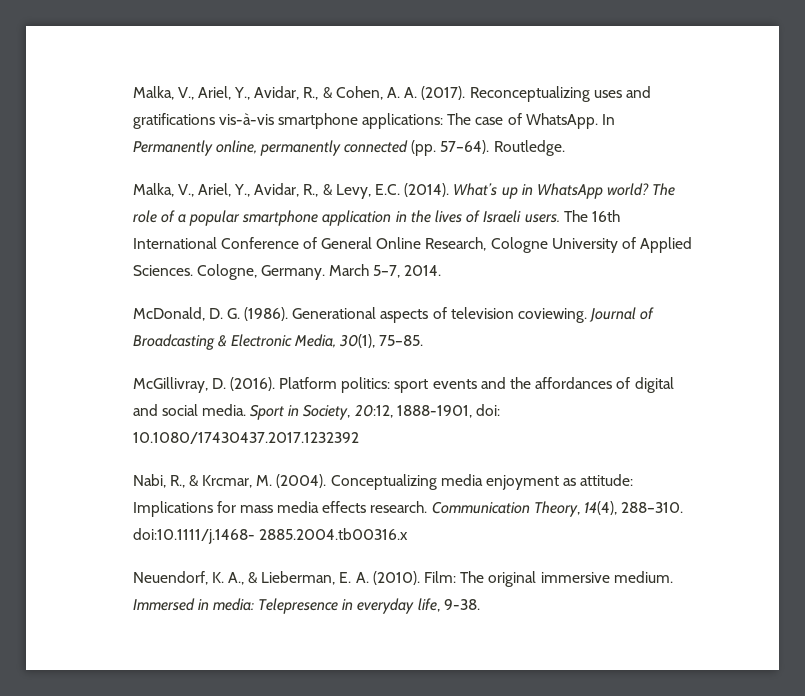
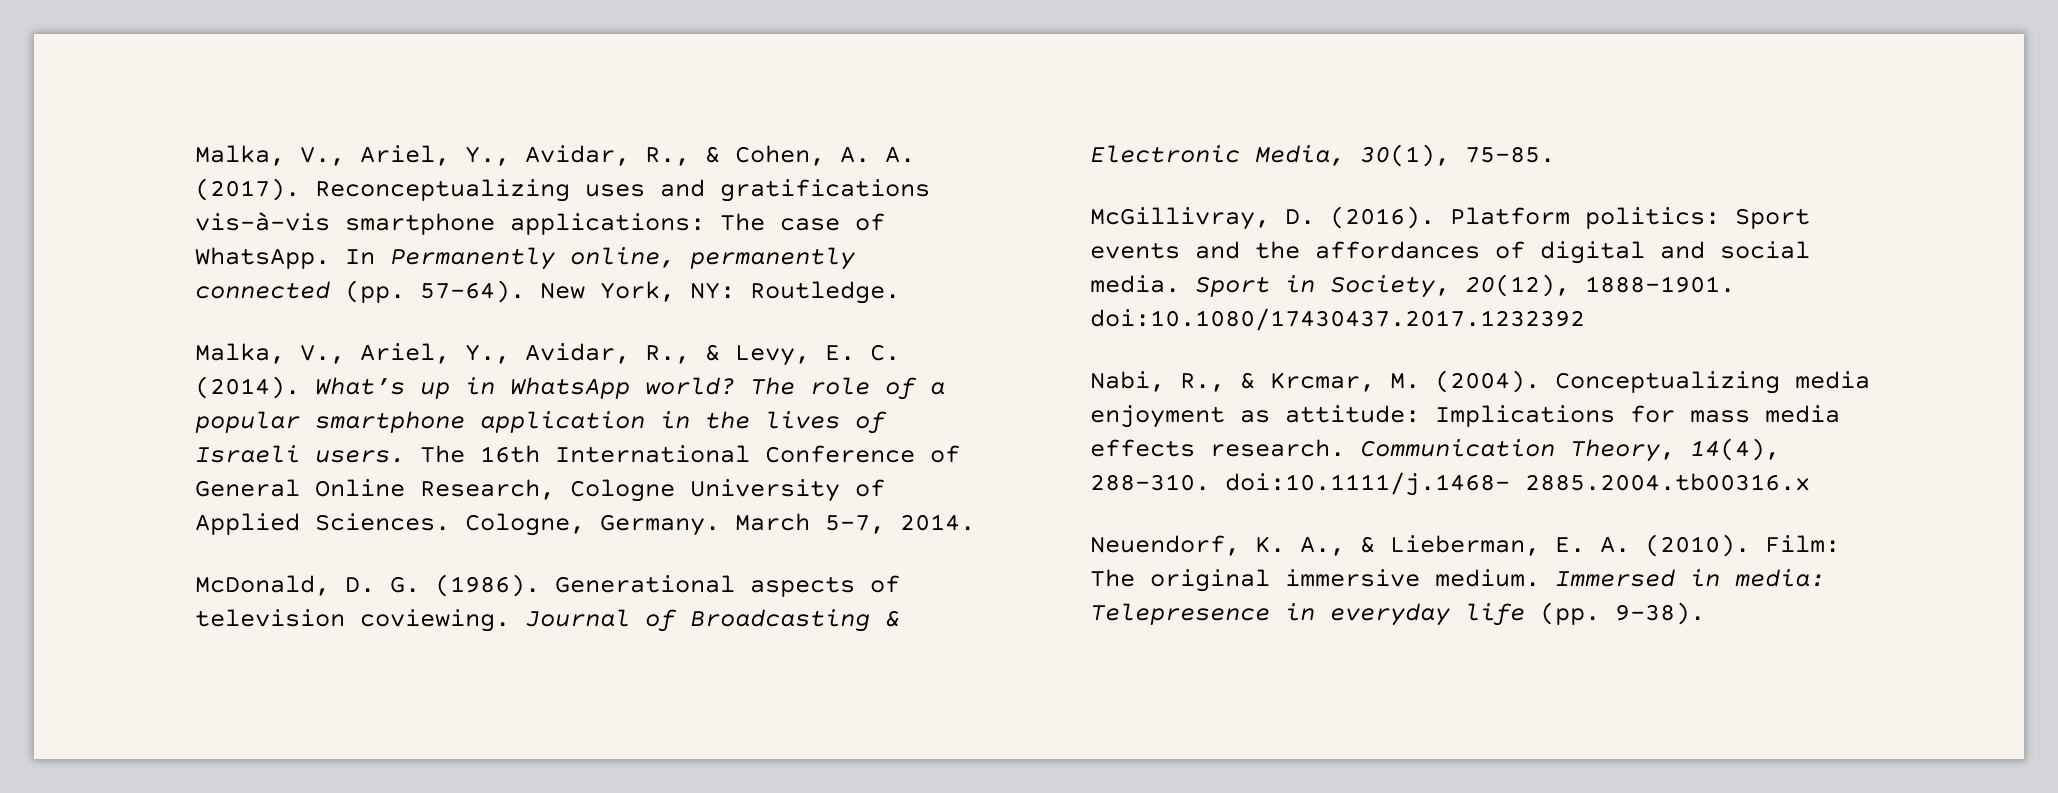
- Routledge.
+ New York, NY: Routledge.
- Malka, V., Ariel, Y., Avidar, R., & Levy, E.C. (2014).
+ Malka, V., Ariel, Y., Avidar, R., & Levy, E. C. (2014).
- Platform politics: sport events and the affordances of digital and social media.
+ Platform politics: Sport events and the affordances of digital and social media.
- Sport in Society, 20:12, 1888-1901, doi: 10.1080/17430437.2017.1232392
+ Sport in Society, 20(12), 1888–1901. doi:10.1080/17430437.2017.1232392
- Immersed in media: Telepresence in everyday life, 9-38.
+ Immersed in media: Telepresence in everyday life (pp. 9-38).

